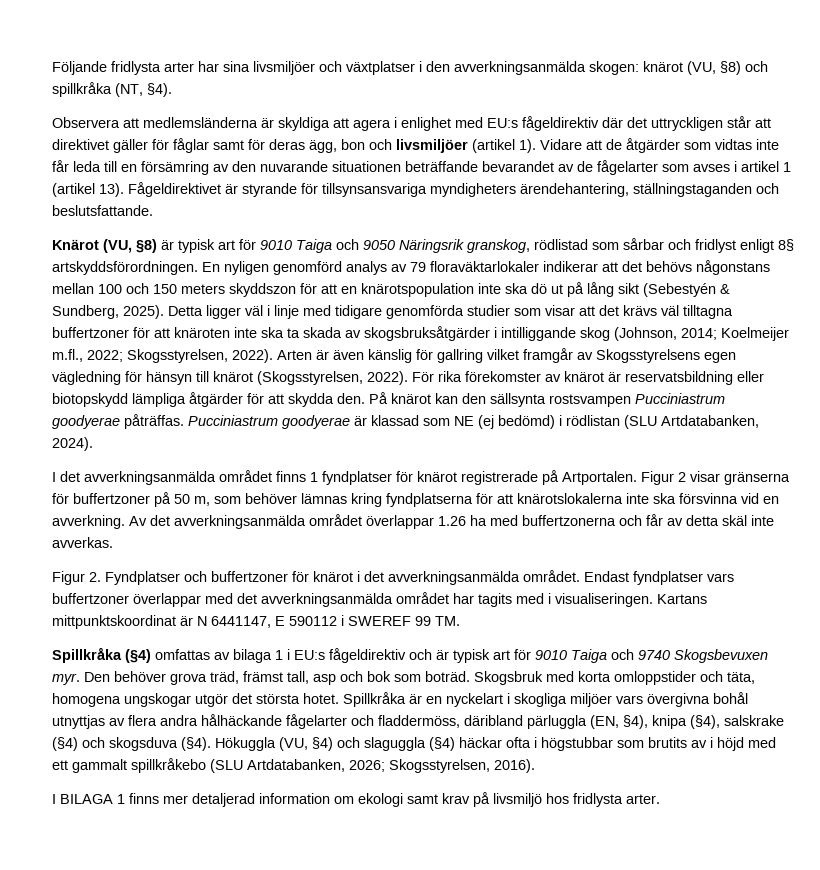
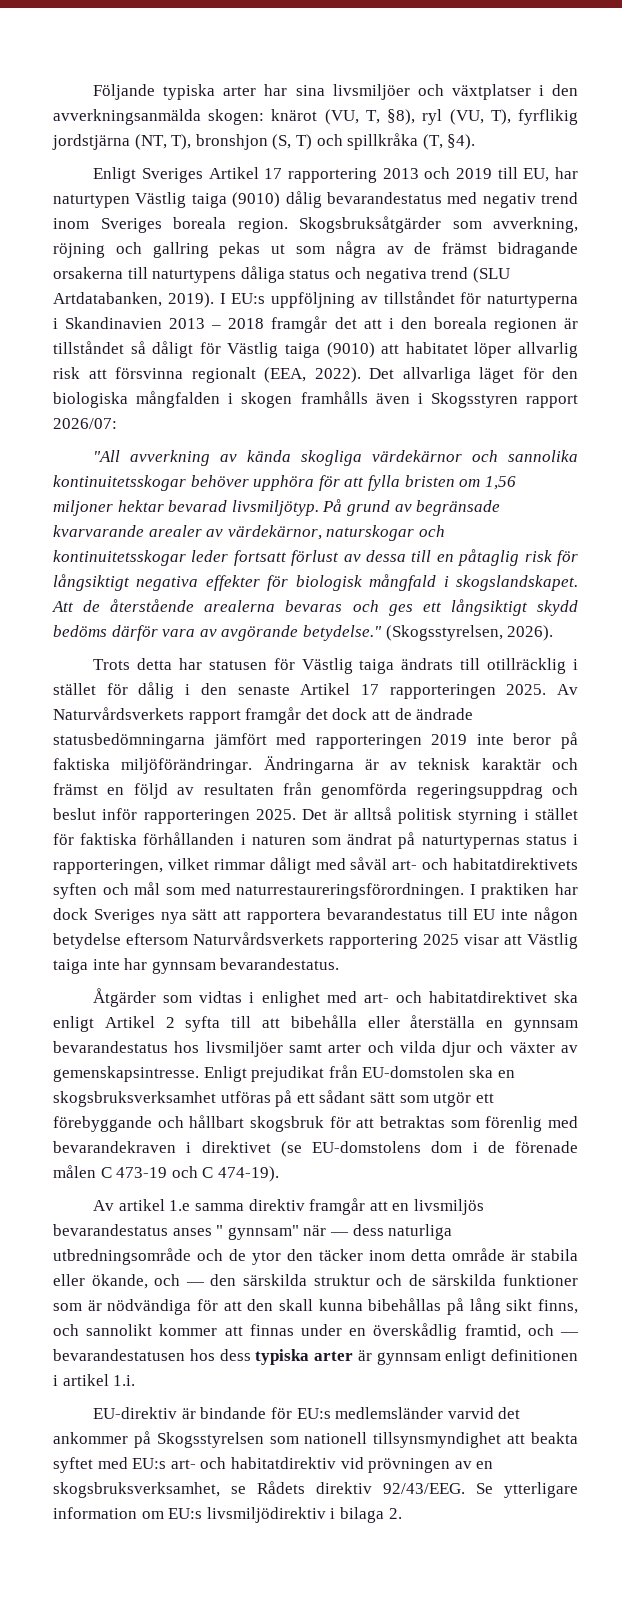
- Följande fridlysta arter har sina livsmiljöer och växtplatser i den avverkningsanmälda skogen: knärot (VU, §8) och spillkråka (NT, §4).
+ Följande typiska arter har sina livsmiljöer och växtplatser i den avverkningsanmälda skogen: knärot (VU, T, §8), ryl (VU, T), fyrflikig jordstjärna (NT, T), bronshjon (S, T) och spillkråka (T, §4).
- Observera att medlemsländerna är skyldiga att agera i enlighet med EU:s fågeldirektiv där det uttryckligen står att direktivet gäller för fåglar samt för deras ägg, bon och livsmiljöer (artikel 1). Vidare att de åtgärder som vidtas inte får leda till en försämring av den nuvarande situationen beträffande bevarandet av de fågelarter som avses i artikel 1 (artikel 13). Fågeldirektivet är styrande för tillsynsansvariga myndigheters ärendehantering, ställningstaganden och beslutsfattande.
- Knärot (VU, §8) är typisk art för 9010 Taiga och 9050 Näringsrik granskog, rödlistad som sårbar och fridlyst enligt 8§ artskyddsförordningen. En nyligen genomförd analys av 79 floraväktarlokaler indikerar att det behövs någonstans mellan 100 och 150 meters skyddszon för att en knärotspopulation inte ska dö ut på lång sikt (Sebestyén & Sundberg, 2025). Detta ligger väl i linje med tidigare genomförda studier som visar att det krävs väl tilltagna buffertzoner för att knäroten inte ska ta skada av skogsbruksåtgärder i intilliggande skog (Johnson, 2014; Koelmeijer m.fl., 2022; Skogsstyrelsen, 2022). Arten är även känslig för gallring vilket framgår av Skogsstyrelsens egen vägledning för hänsyn till knärot (Skogsstyrelsen, 2022). För rika förekomster av knärot är reservatsbildning eller biotopskydd lämpliga åtgärder för att skydda den. På knärot kan den sällsynta rostsvampen Pucciniastrum goodyerae påträffas. Pucciniastrum goodyerae är klassad som NE (ej bedömd) i rödlistan (SLU Artdatabanken, 2024).
- I det avverkningsanmälda området finns 1 fyndplatser för knärot registrerade på Artportalen. Figur 2 visar gränserna för buffertzoner på 50 m, som behöver lämnas kring fyndplatserna för att knärotslokalerna inte ska försvinna vid en avverkning. Av det avverkningsanmälda området överlappar 1.26 ha med buffertzonerna och får av detta skäl inte avverkas.
- Figur 2. Fyndplatser och buffertzoner för knärot i det avverkningsanmälda området. Endast fyndplatser vars buffertzoner överlappar med det avverkningsanmälda området har tagits med i visualiseringen. Kartans mittpunktskoordinat är N 6441147, E 590112 i SWEREF 99 TM.
- Spillkråka (§4) omfattas av bilaga 1 i EU:s fågeldirektiv och är typisk art för 9010 Taiga och 9740 Skogsbevuxen myr. Den behöver grova träd, främst tall, asp och bok som boträd. Skogsbruk med korta omloppstider och täta, homogena ungskogar utgör det största hotet. Spillkråka är en nyckelart i skogliga miljöer vars övergivna bohål utnyttjas av flera andra hålhäckande fågelarter och fladdermöss, däribland pärluggla (EN, §4), knipa (§4), salskrake (§4) och skogsduva (§4). Hökuggla (VU, §4) och slaguggla (§4) häckar ofta i högstubbar som brutits av i höjd med ett gammalt spillkråkebo (SLU Artdatabanken, 2026; Skogsstyrelsen, 2016).
- I BILAGA 1 finns mer detaljerad information om ekologi samt krav på livsmiljö hos fridlysta arter.
+ Enligt Sveriges Artikel 17 rapportering 2013 och 2019 till EU, har naturtypen Västlig taiga (9010) dålig bevarandestatus med negativ trend inom Sveriges boreala region. Skogsbruksåtgärder som avverkning, röjning och gallring pekas ut som några av de främst bidragande orsakerna till naturtypens dåliga status och negativa trend (SLU Artdatabanken, 2019). I EU:s uppföljning av tillståndet för naturtyperna i Skandinavien 2013 – 2018 framgår det att i den boreala regionen är tillståndet så dåligt för Västlig taiga (9010) att habitatet löper allvarlig risk att försvinna regionalt (EEA, 2022). Det allvarliga läget för den biologiska mångfalden i skogen framhålls även i Skogsstyren rapport 2026/07:
+ "All avverkning av kända skogliga värdekärnor och sannolika kontinuitetsskogar behöver upphöra för att fylla bristen om 1,56 miljoner hektar bevarad livsmiljötyp. På grund av begränsade kvarvarande arealer av värdekärnor, naturskogar och kontinuitetsskogar leder fortsatt förlust av dessa till en påtaglig risk för långsiktigt negativa effekter för biologisk mångfald i skogslandskapet. Att de återstående arealerna bevaras och ges ett långsiktigt skydd bedöms därför vara av avgörande betydelse." (Skogsstyrelsen, 2026).
+ Trots detta har statusen för Västlig taiga ändrats till otillräcklig i stället för dålig i den senaste Artikel 17 rapporteringen 2025. Av Naturvårdsverkets rapport framgår det dock att de ändrade statusbedömningarna jämfört med rapporteringen 2019 inte beror på faktiska miljöförändringar. Ändringarna är av teknisk karaktär och främst en följd av resultaten från genomförda regeringsuppdrag och beslut inför rapporteringen 2025. Det är alltså politisk styrning i stället för faktiska förhållanden i naturen som ändrat på naturtypernas status i rapporteringen, vilket rimmar dåligt med såväl art- och habitatdirektivets syften och mål som med naturrestaureringsförordningen. I praktiken har dock Sveriges nya sätt att rapportera bevarandestatus till EU inte någon betydelse eftersom Naturvårdsverkets rapportering 2025 visar att Västlig taiga inte har gynnsam bevarandestatus.
+ Åtgärder som vidtas i enlighet med art- och habitatdirektivet ska enligt Artikel 2 syfta till att bibehålla eller återställa en gynnsam bevarandestatus hos livsmiljöer samt arter och vilda djur och växter av gemenskapsintresse. Enligt prejudikat från EU-domstolen ska en skogsbruksverksamhet utföras på ett sådant sätt som utgör ett förebyggande och hållbart skogsbruk för att betraktas som förenlig med bevarandekraven i direktivet (se EU-domstolens dom i de förenade målen C 473-19 och C 474-19).
+ Av artikel 1.e samma direktiv framgår att en livsmiljös bevarandestatus anses " gynnsam" när — dess naturliga utbredningsområde och de ytor den täcker inom detta område är stabila eller ökande, och — den särskilda struktur och de särskilda funktioner som är nödvändiga för att den skall kunna bibehållas på lång sikt finns, och sannolikt kommer att finnas under en överskådlig framtid, och — bevarandestatusen hos dess typiska arter är gynnsam enligt definitionen i artikel 1.i.
+ EU-direktiv är bindande för EU:s medlemsländer varvid det ankommer på Skogsstyrelsen som nationell tillsynsmyndighet att beakta syftet med EU:s art- och habitatdirektiv vid prövningen av en skogsbruksverksamhet, se Rådets direktiv 92/43/EEG. Se ytterligare information om EU:s livsmiljödirektiv i bilaga 2.

